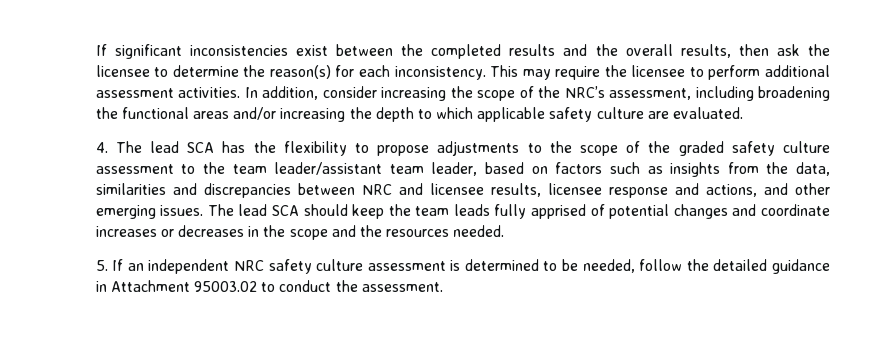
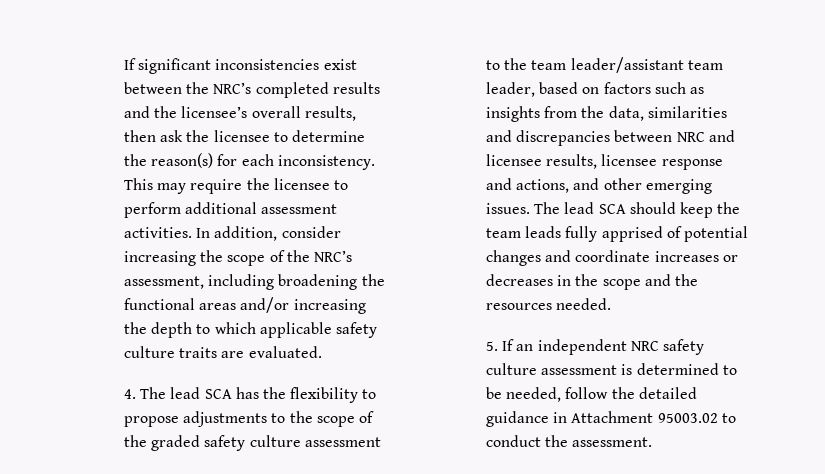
- If significant inconsistencies exist between the completed results and the overall results, then ask the licensee to determine the reason(s) for each inconsistency.
+ If significant inconsistencies exist between the NRC’s completed results and the licensee’s overall results, then ask the licensee to determine the reason(s) for each inconsistency.
- In addition, consider increasing the scope of the NRC’s assessment, including broadening the functional areas and/or increasing the depth to which applicable safety culture are evaluated.
+ In addition, consider increasing the scope of the NRC’s assessment, including broadening the functional areas and/or increasing the depth to which applicable safety culture traits are evaluated.

